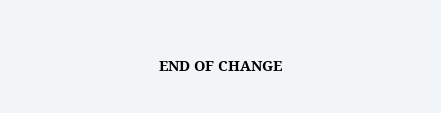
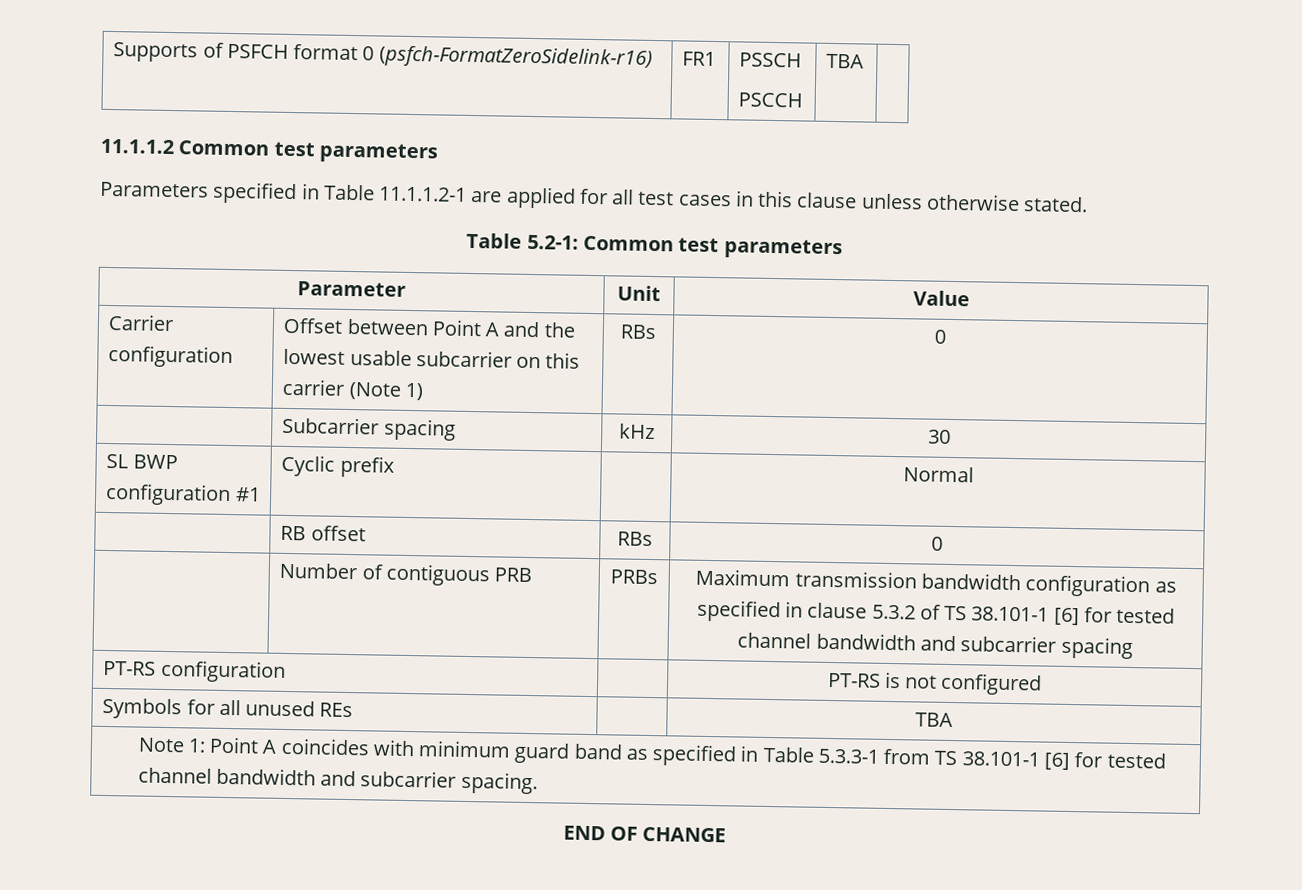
+ Supports of PSFCH format 0 (psfch-FormatZeroSidelink-r16) | FR1 | PSSCH
+ PSCCH | TBA |
+ 11.1.1.2 Common test parameters
+ Parameters specified in Table 11.1.1.2-1 are applied for all test cases in this clause unless otherwise stated.
+ Table 5.2-1: Common test parameters
+ Parameter | Unit | Value
+ Carrier configuration | Offset between Point A and the lowest usable subcarrier on this carrier (Note 1) | RBs | 0
+ | Subcarrier spacing | kHz | 30
+ SL BWP configuration #1 | Cyclic prefix | | Normal
+ | RB offset | RBs | 0
+ | Number of contiguous PRB | PRBs | Maximum transmission bandwidth configuration as specified in clause 5.3.2 of TS 38.101-1 [6] for tested channel bandwidth and subcarrier spacing
+ PT-RS configuration | | PT-RS is not configured
+ Symbols for all unused REs | | TBA
+ Note 1: Point A coincides with minimum guard band as specified in Table 5.3.3-1 from TS 38.101-1 [6] for tested channel bandwidth and subcarrier spacing.

